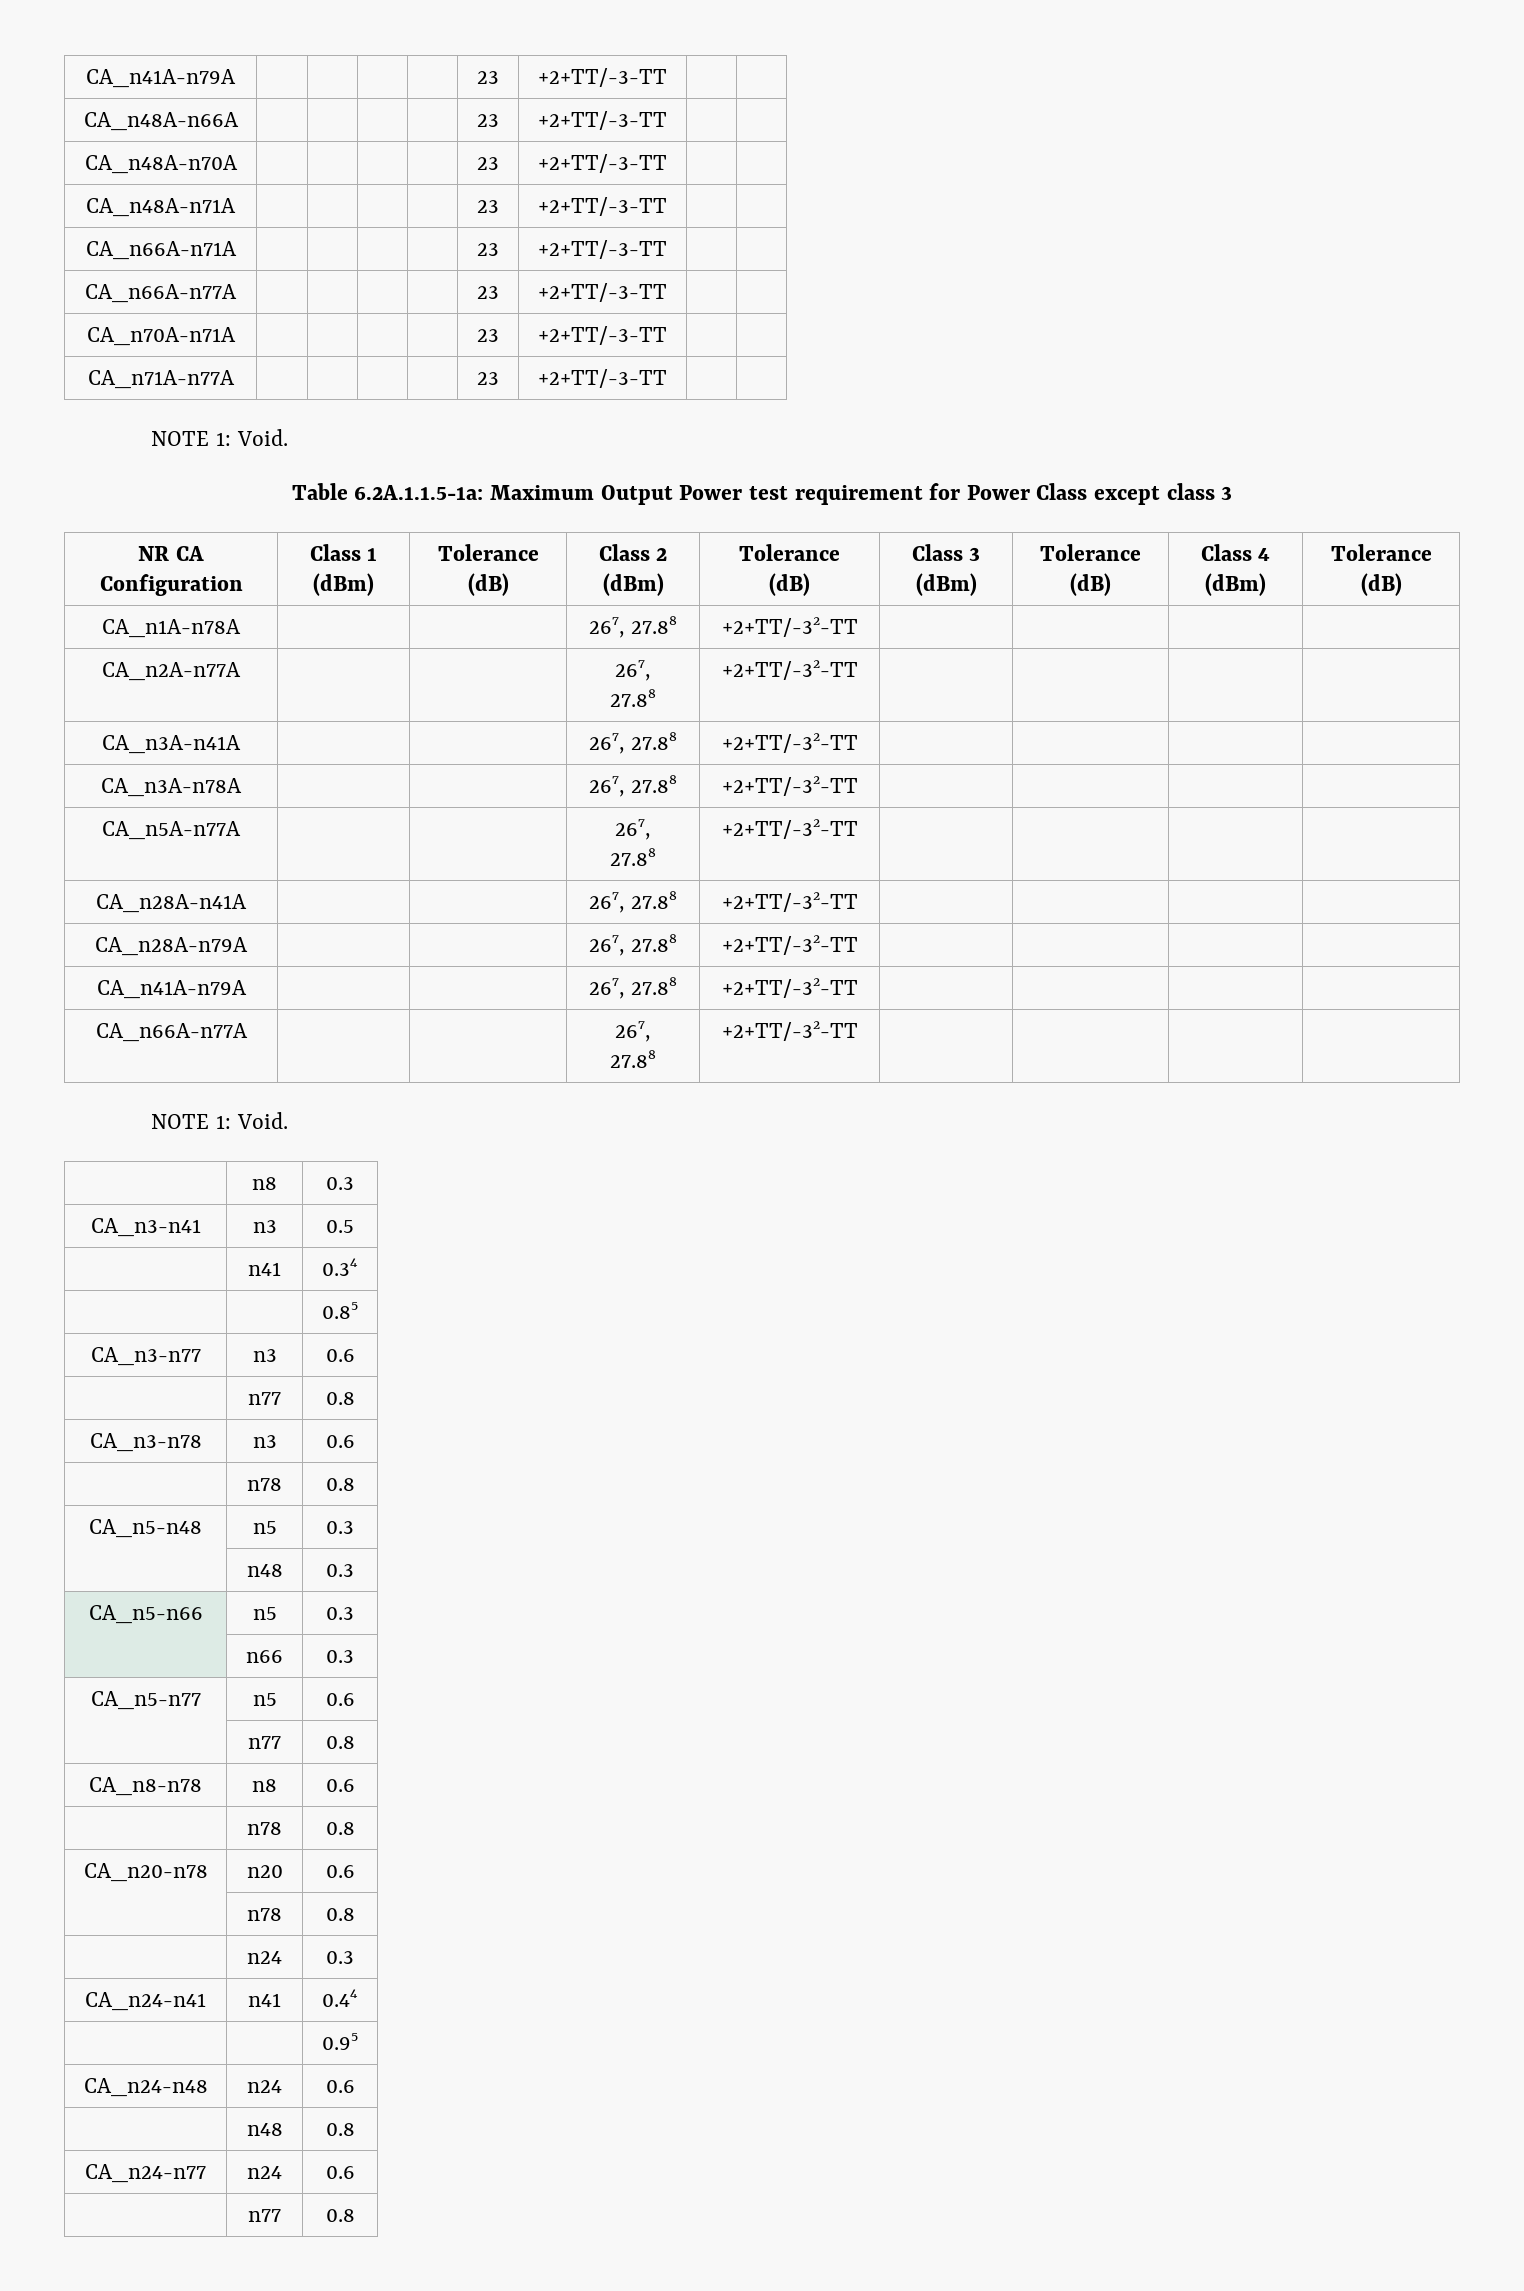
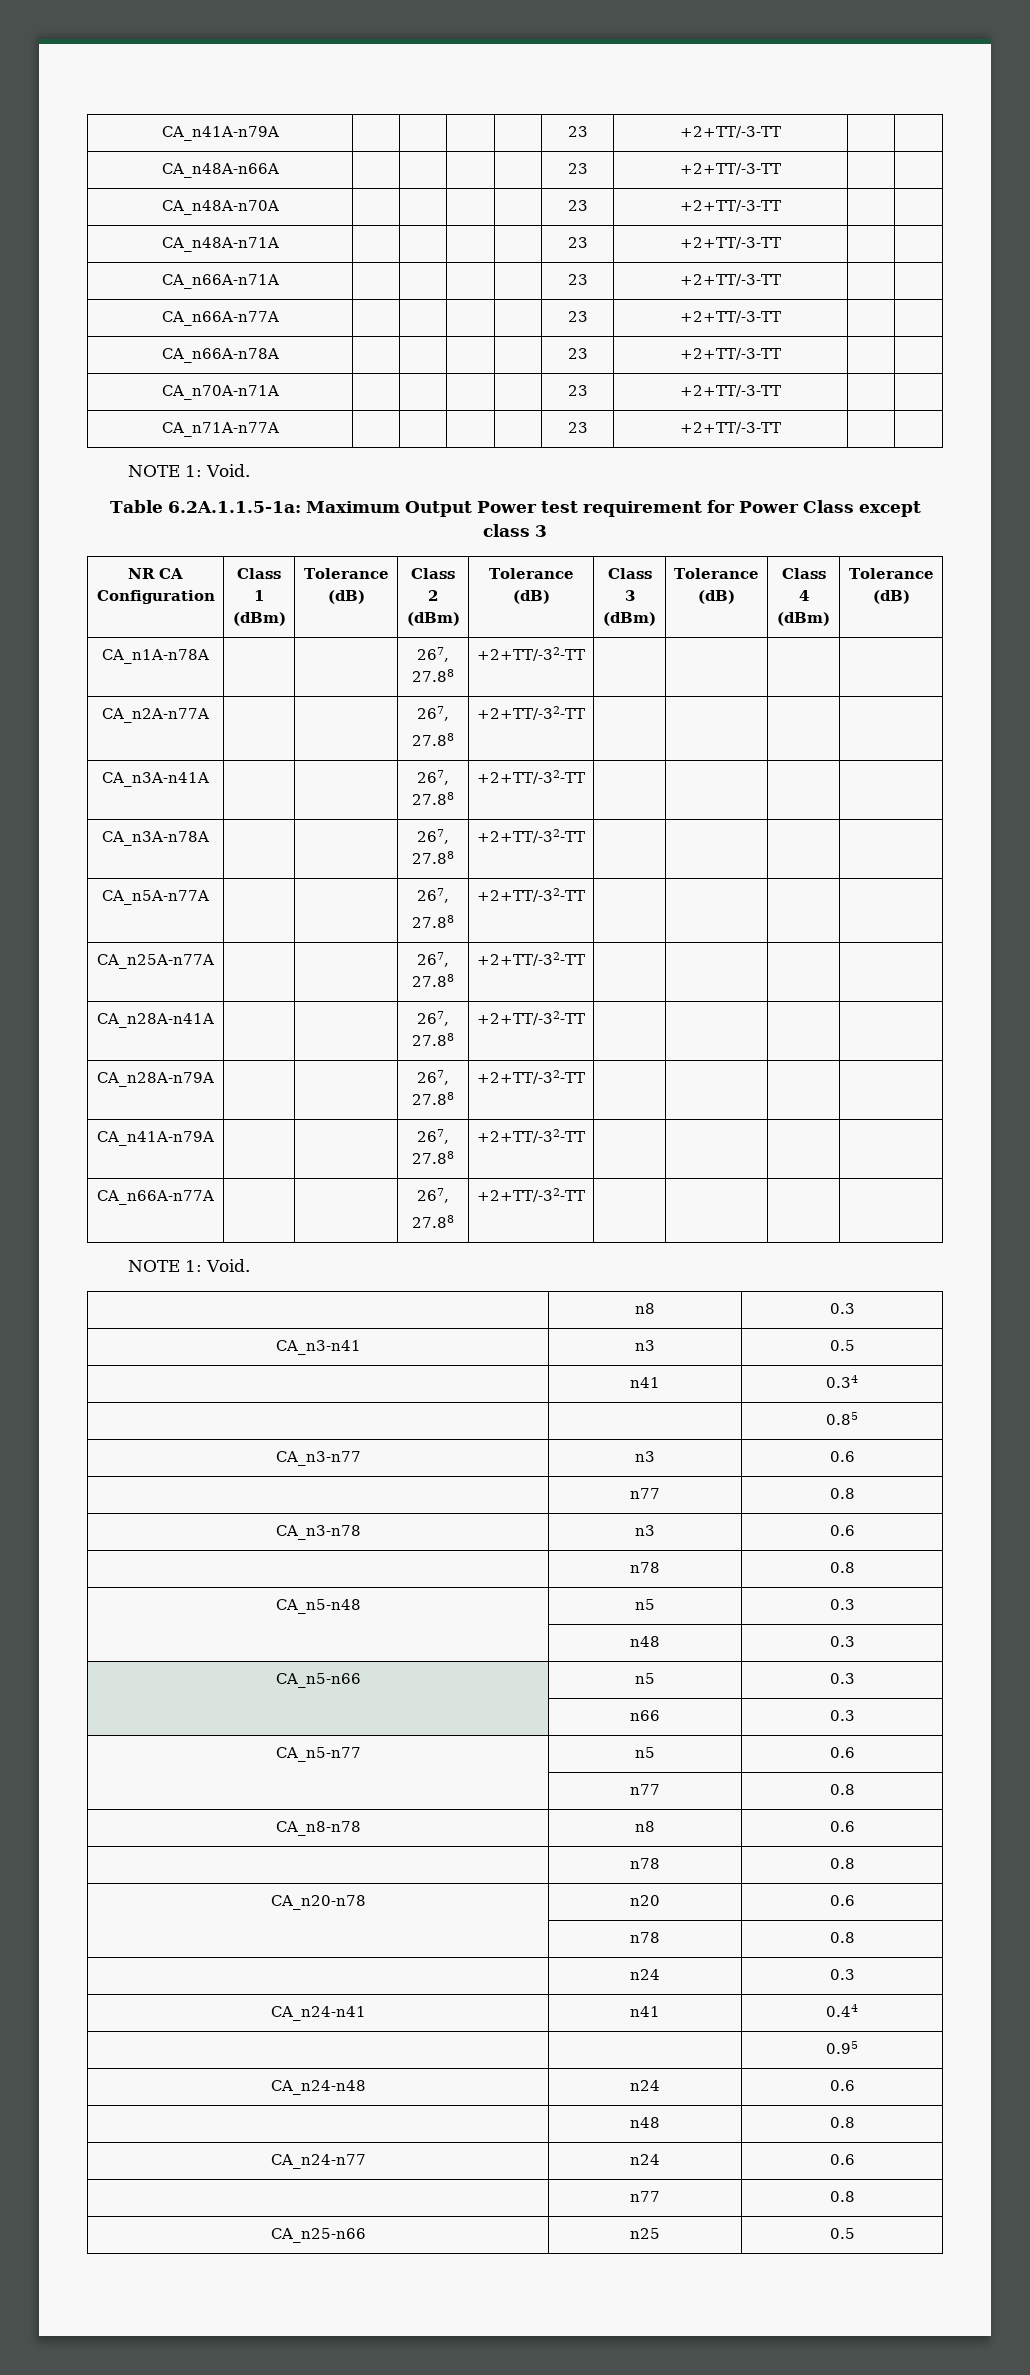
+ CA_n66A-n78A | | | | | 23 | +2+TT/-3-TT | |
+ CA_n25A-n77A | | | 267, 27.88 | +2+TT/-32-TT | | | |
+ CA_n25-n66 | n25 | 0.5

